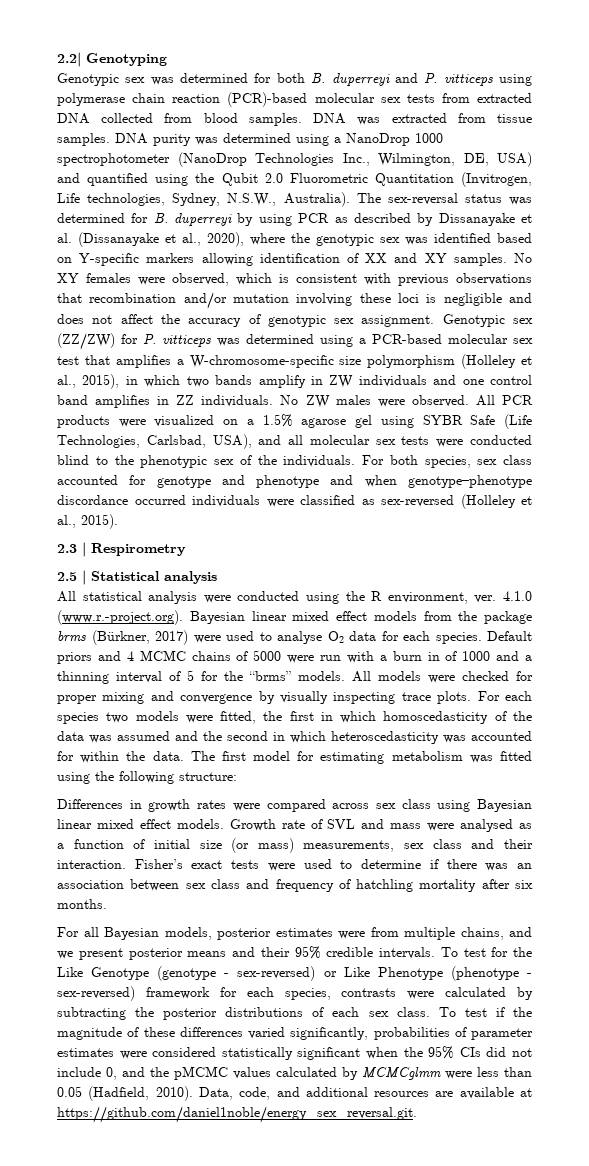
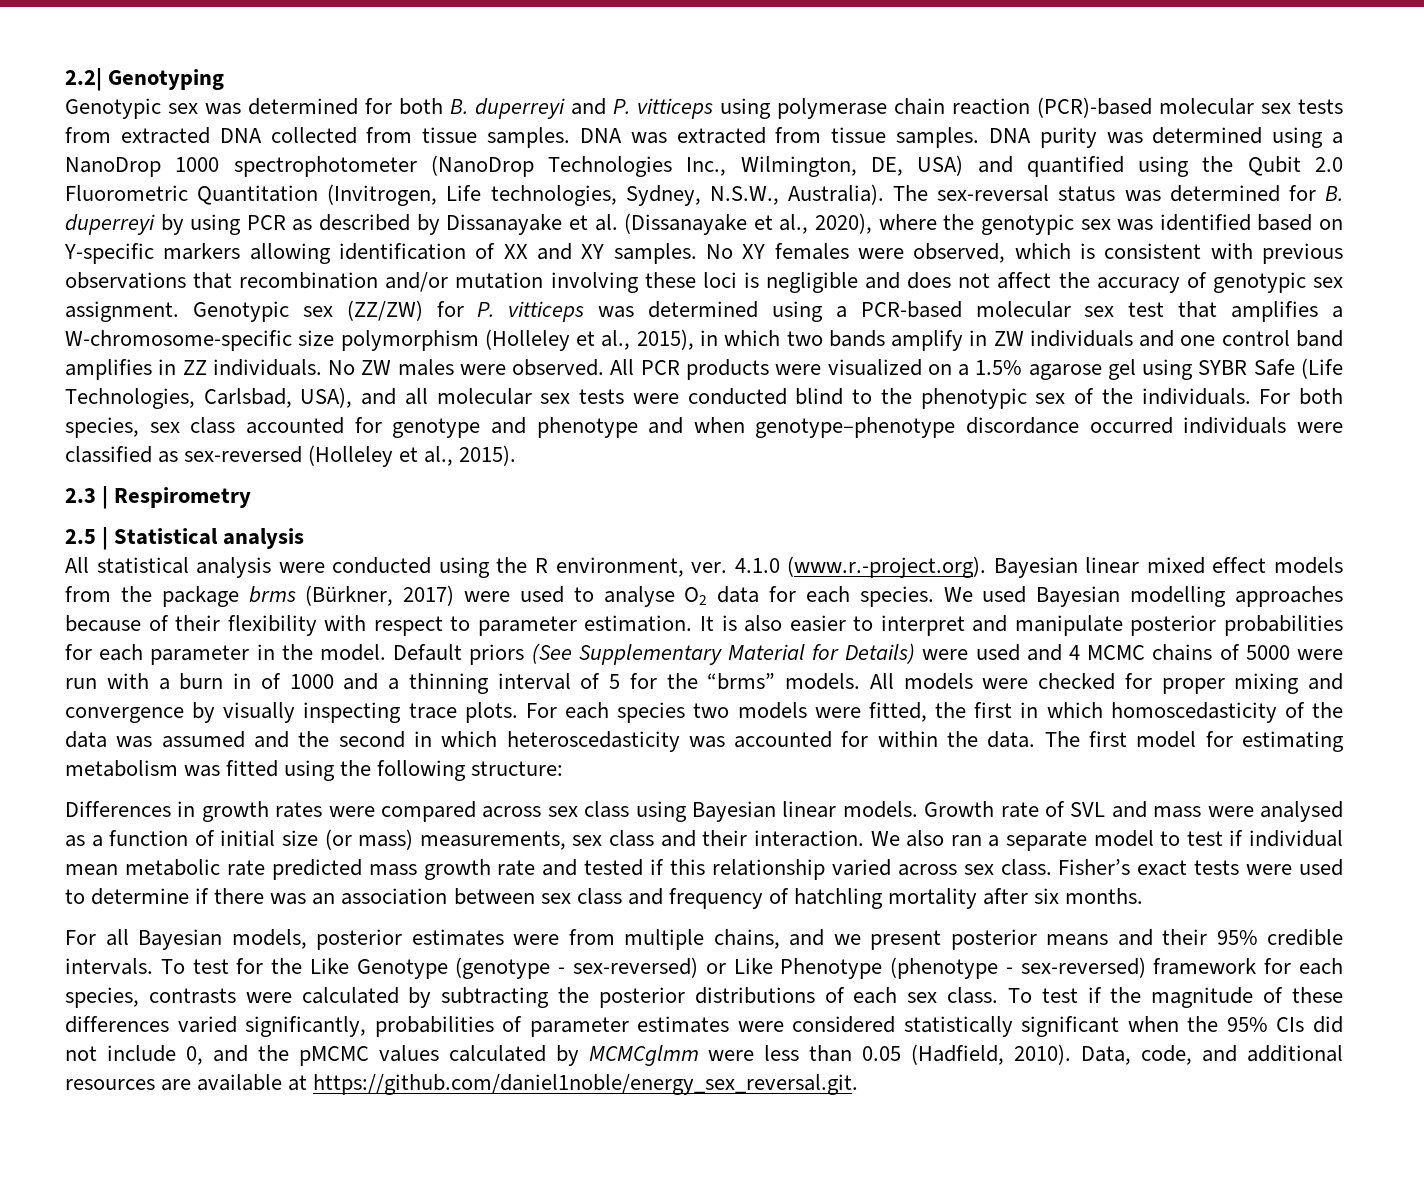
- Genotypic sex was determined for both B. duperreyi and P. vitticeps using polymerase chain reaction (PCR)-based molecular sex tests from extracted DNA collected from blood samples.
+ Genotypic sex was determined for both B. duperreyi and P. vitticeps using polymerase chain reaction (PCR)-based molecular sex tests from extracted DNA collected from tissue samples.
- Default priors and 4 MCMC chains of 5000 were run with a burn in of 1000 and a thinning interval of 5 for the “brms” models.
+ We used Bayesian modelling approaches because of their flexibility with respect to parameter estimation. It is also easier to interpret and manipulate posterior probabilities for each parameter in the model. Default priors (See Supplementary Material for Details) were used and 4 MCMC chains of 5000 were run with a burn in of 1000 and a thinning interval of 5 for the “brms” models.
- Differences in growth rates were compared across sex class using Bayesian linear mixed effect models.
+ Differences in growth rates were compared across sex class using Bayesian linear models.
+ We also ran a separate model to test if individual mean metabolic rate predicted mass growth rate and tested if this relationship varied across sex class.

